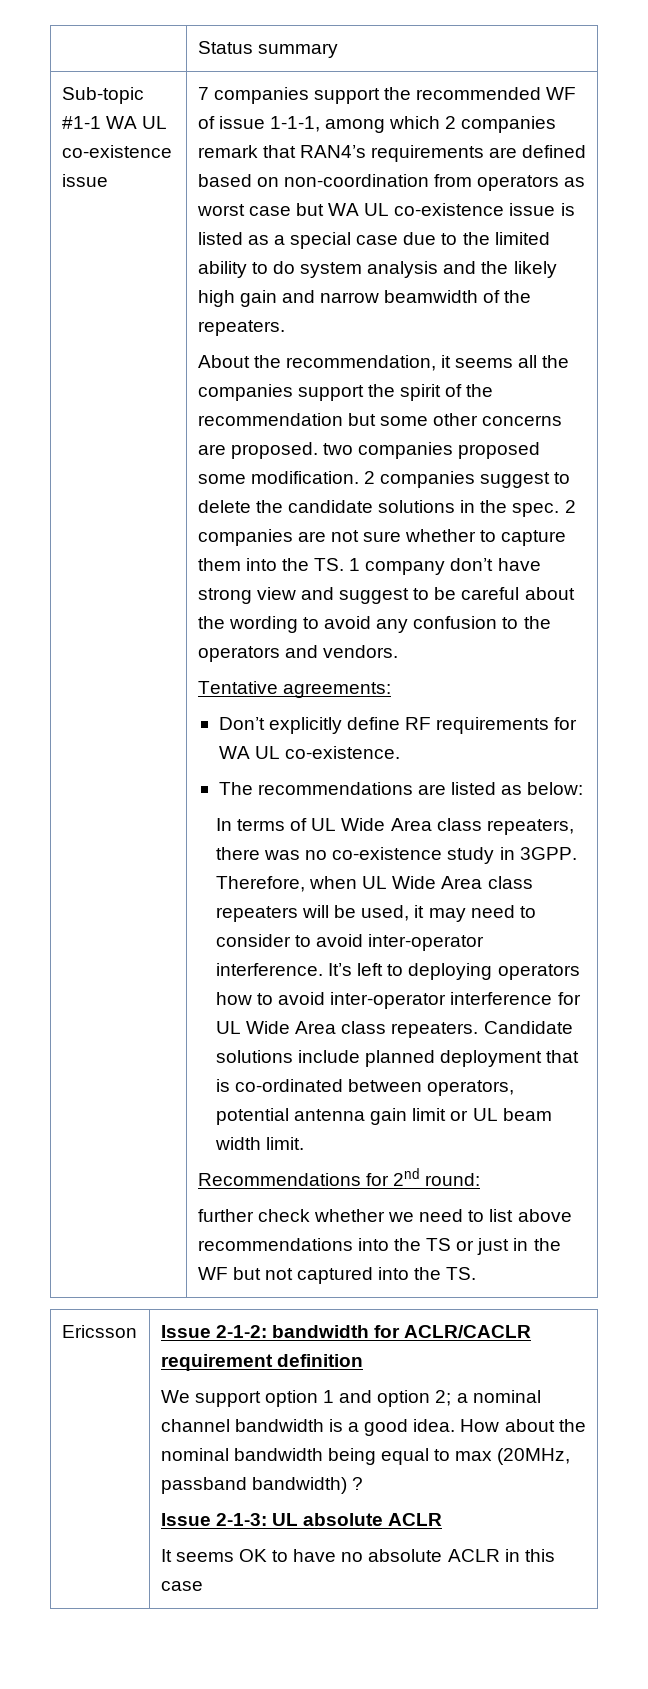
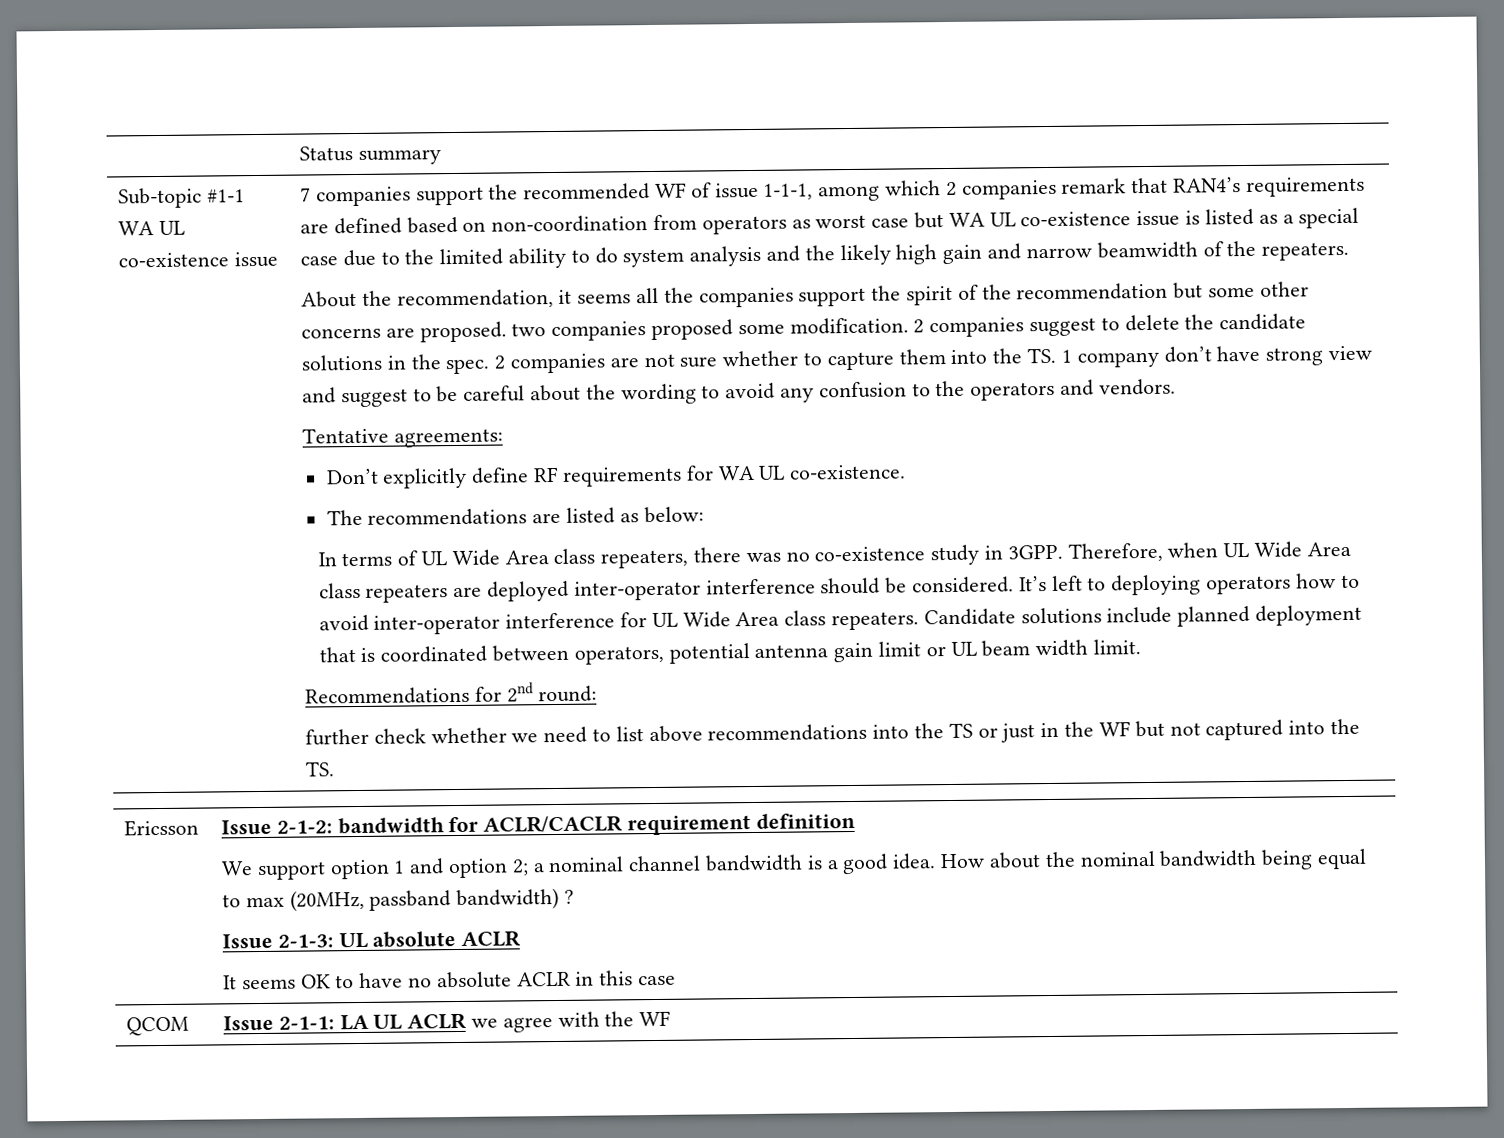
- Therefore, when UL Wide Area class repeaters will be used, it may need to consider to avoid inter-operator interference.
+ Therefore, when UL Wide Area class repeaters are deployed inter-operator interference should be considered.
- Candidate solutions include planned deployment that is co-ordinated between operators, potential antenna gain limit or UL beam width limit.
+ Candidate solutions include planned deployment that is coordinated between operators, potential antenna gain limit or UL beam width limit.
+ QCOM | Issue 2-1-1: LA UL ACLR we agree with the WF

